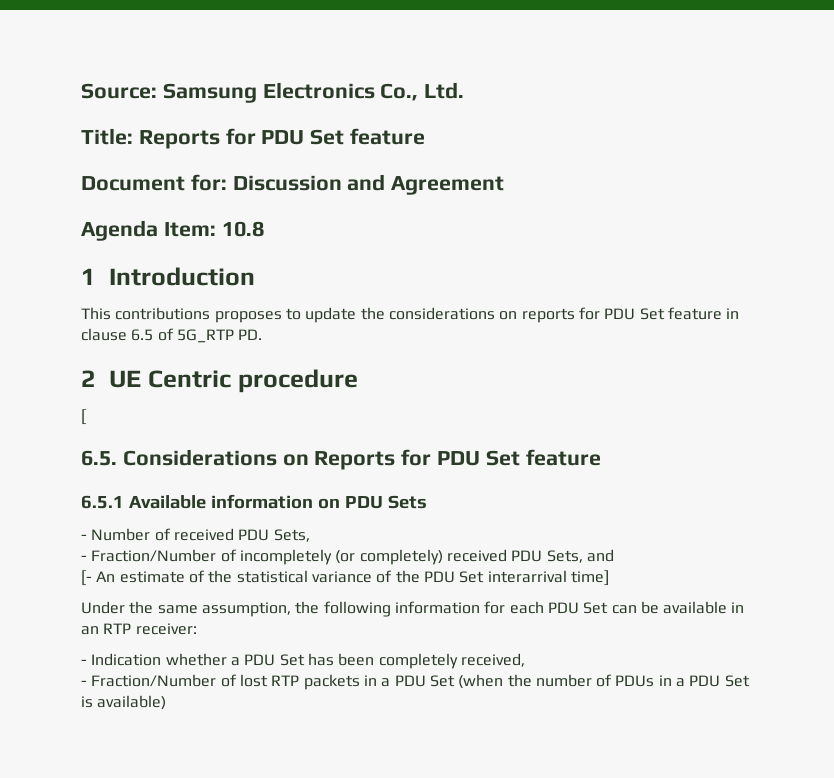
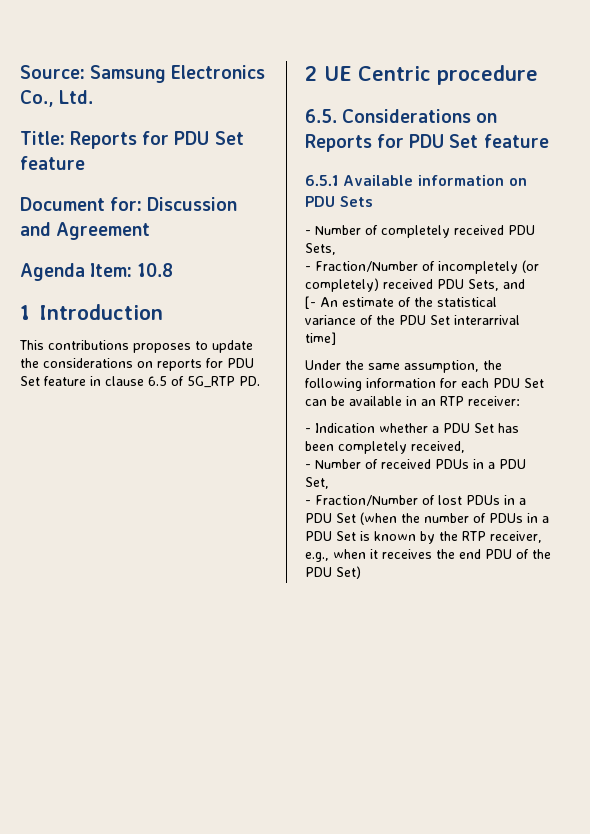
- [
- - Number of received PDU Sets,
+ - Number of completely received PDU Sets,
+ - Number of received PDUs in a PDU Set,
- - Fraction/Number of lost RTP packets in a PDU Set (when the number of PDUs in a PDU Set is available)
+ - Fraction/Number of lost PDUs in a PDU Set (when the number of PDUs in a PDU Set is known by the RTP receiver, e.g., when it receives the end PDU of the PDU Set)

